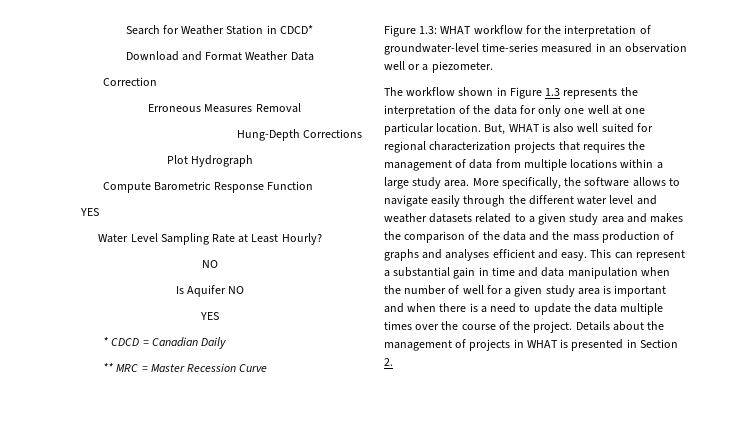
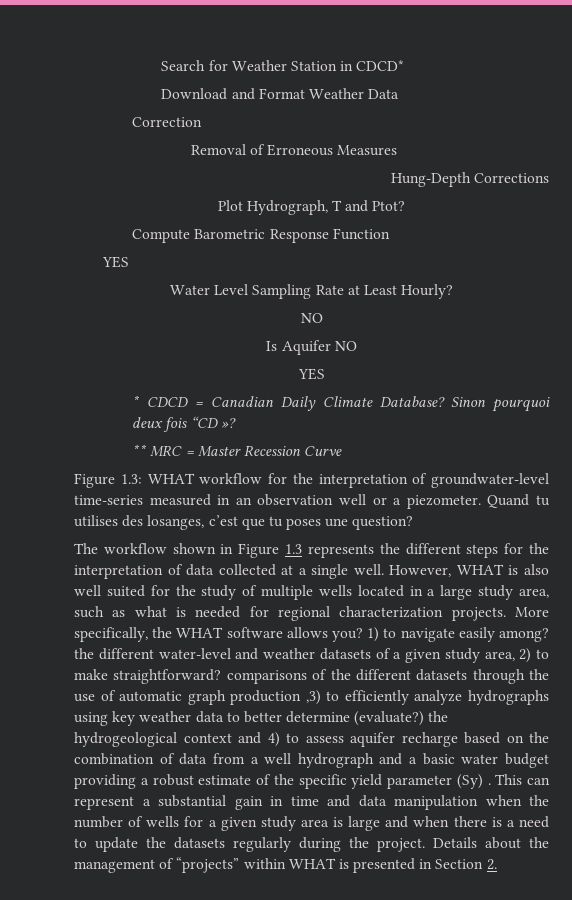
- Erroneous Measures Removal
+ Removal of Erroneous Measures
- Plot Hydrograph
+ Plot Hydrograph, T and Ptot?
- * CDCD = Canadian Daily
+ * CDCD = Canadian Daily Climate Database? Sinon pourquoi deux fois “CD »?
+ Quand tu utilises des losanges, c’est que tu poses une question?
- The workflow shown in Figure 1.3 represents the interpretation of the data for only one well at one particular location. But, WHAT is also well suited for regional characterization projects that requires the management of data from multiple locations within a large study area. More specifically, the software allows to navigate easily through the different water level and weather datasets related to a given study area and makes the comparison of the data and the mass production of graphs and analyses efficient and easy.
+ The workflow shown in Figure 1.3 represents the different steps for the interpretation of data collected at a single well. However, WHAT is also well suited for the study of multiple wells located in a large study area, such as what is needed for regional characterization projects. More specifically, the WHAT software allows you? 1) to navigate easily among? the different water-level and weather datasets of a given study area, 2) to make straightforward? comparisons of the different datasets through the use of automatic graph production ,3) to efficiently analyze hydrographs using key weather data to better determine (evaluate?) the hydrogeological context and 4) to assess aquifer recharge based on the combination of data from a well hydrograph and a basic water budget providing a robust estimate of the specific yield parameter (Sy) .
- This can represent a substantial gain in time and data manipulation when the number of well for a given study area is important and when there is a need to update the data multiple times over the course of the project.
+ This can represent a substantial gain in time and data manipulation when the number of wells for a given study area is large and when there is a need to update the datasets regularly during the project.
- Details about the management of projects in WHAT is presented in Section 2.
+ Details about the management of “projects” within WHAT is presented in Section 2.

